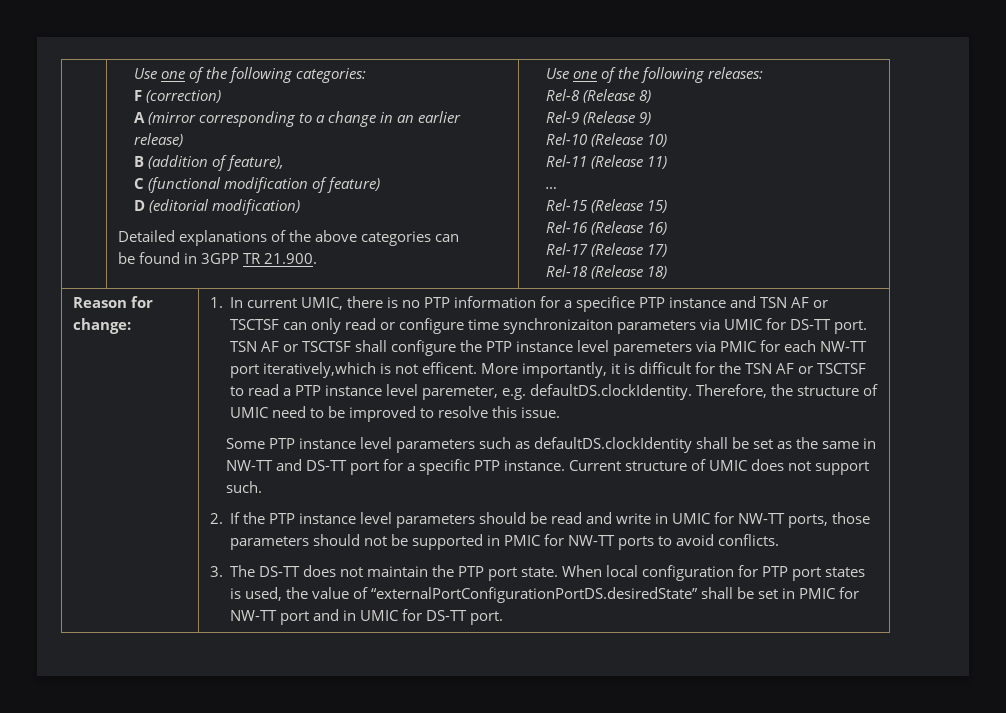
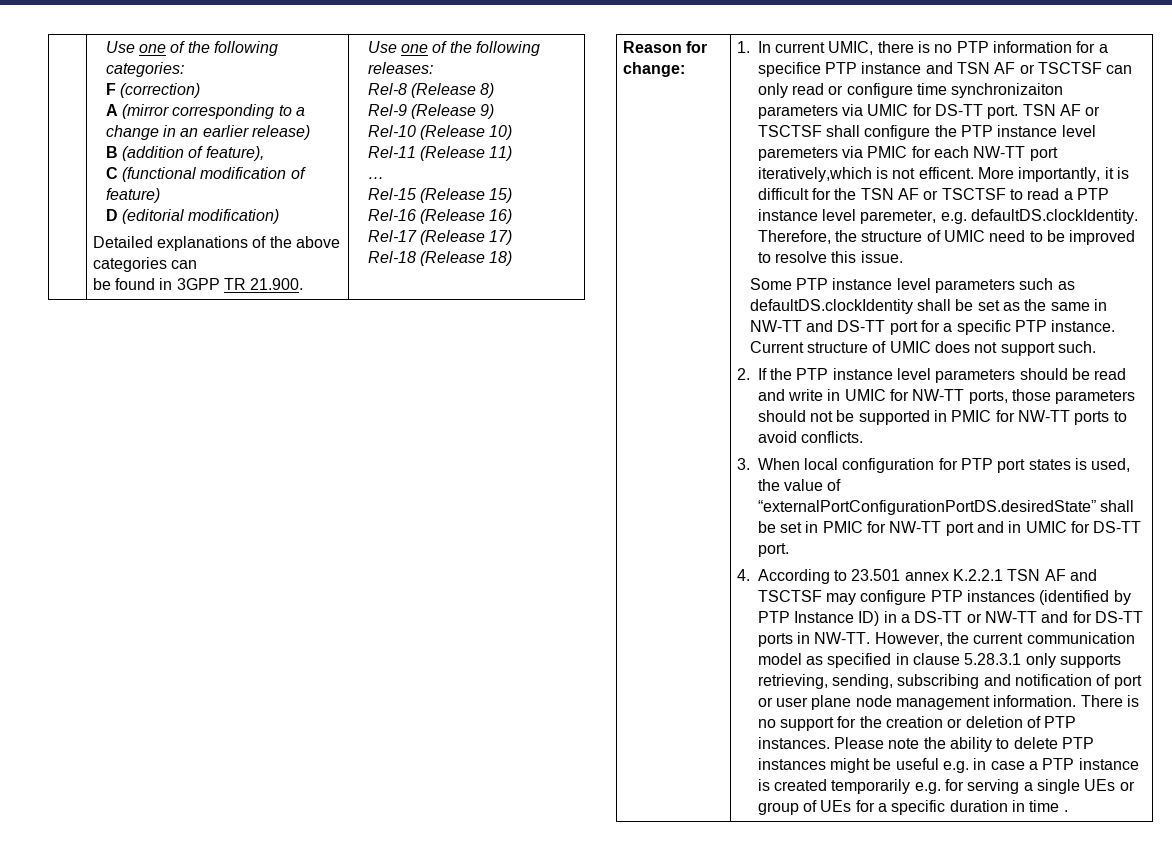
- 3. The DS-TT does not maintain the PTP port state. When local configuration for PTP port states is used, the value of “externalPortConfigurationPortDS.desiredState” shall be set in PMIC for NW-TT port and in UMIC for DS-TT port.
+ 3. When local configuration for PTP port states is used, the value of “externalPortConfigurationPortDS.desiredState” shall be set in PMIC for NW-TT port and in UMIC for DS-TT port.
+ 4. According to 23.501 annex K.2.2.1 TSN AF and TSCTSF may configure PTP instances (identified by PTP Instance ID) in a DS-TT or NW-TT and for DS-TT ports in NW-TT. However, the current communication model as specified in clause 5.28.3.1 only supports retrieving, sending, subscribing and notification of port or user plane node management information. There is no support for the creation or deletion of PTP instances. Please note the ability to delete PTP instances might be useful e.g. in case a PTP instance is created temporarily e.g. for serving a single UEs or group of UEs for a specific duration in time .

